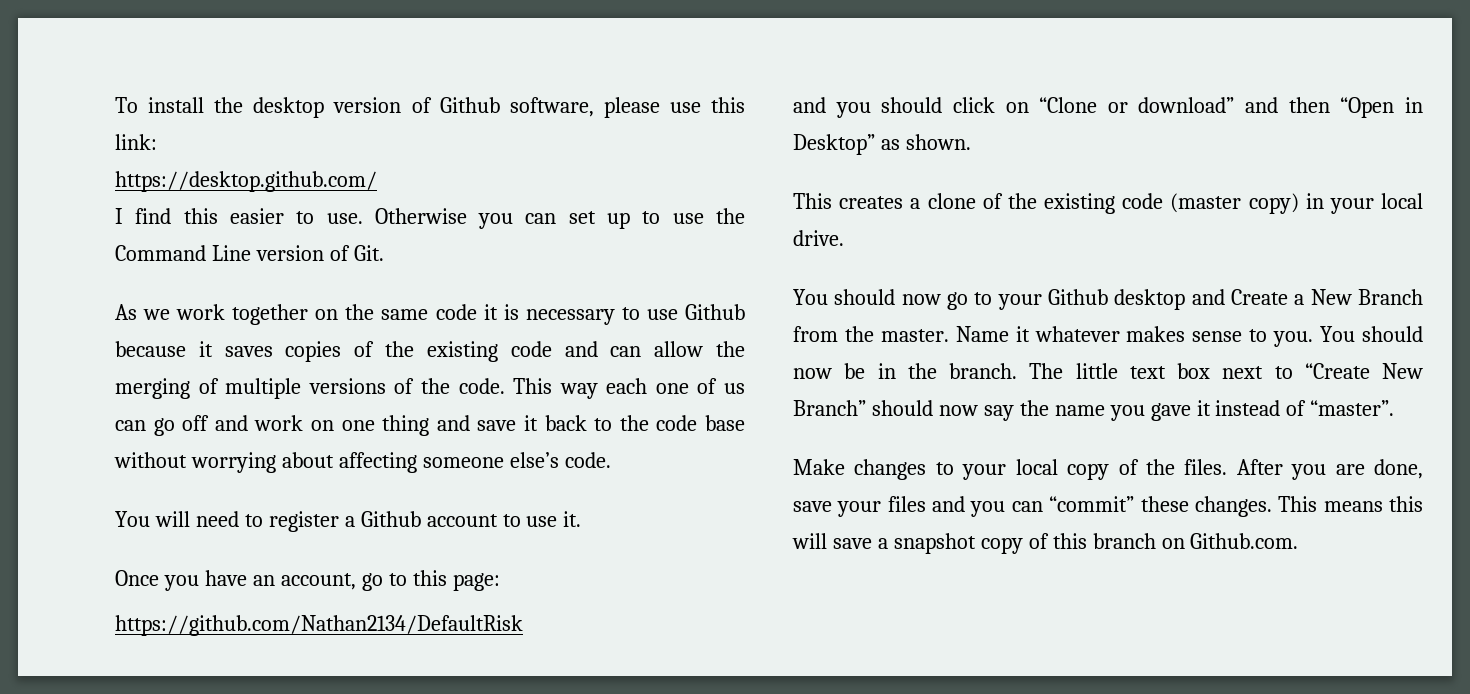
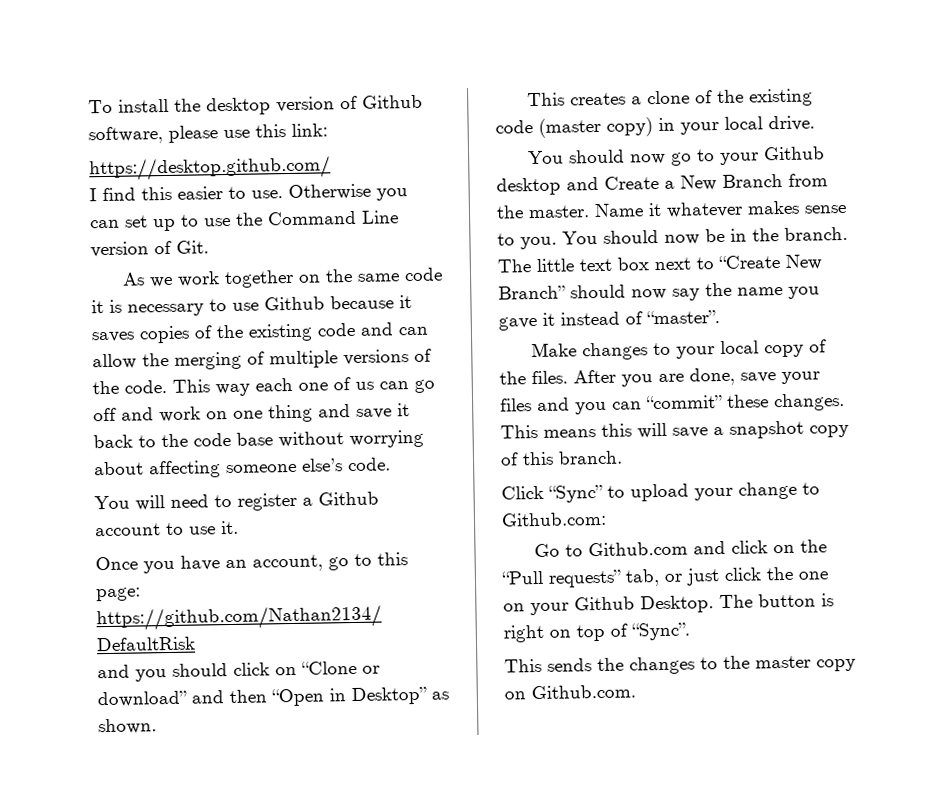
- This means this will save a snapshot copy of this branch on Github.com.
+ This means this will save a snapshot copy of this branch.
+ Click “Sync” to upload your change to Github.com:
+ Go to Github.com and click on the “Pull requests” tab, or just click the one on your Github Desktop. The button is right on top of “Sync”.
+ This sends the changes to the master copy on Github.com.

